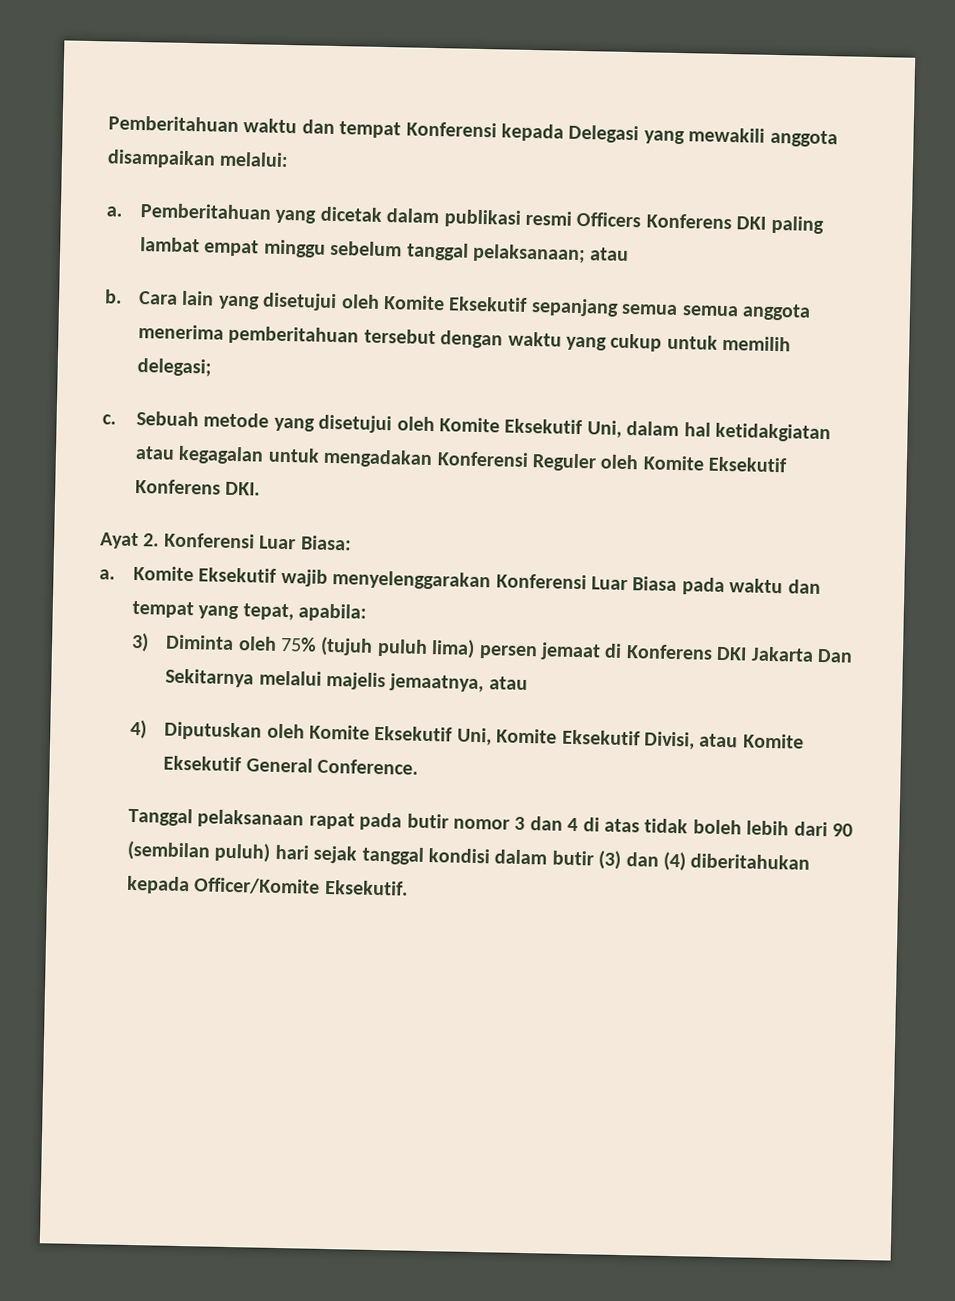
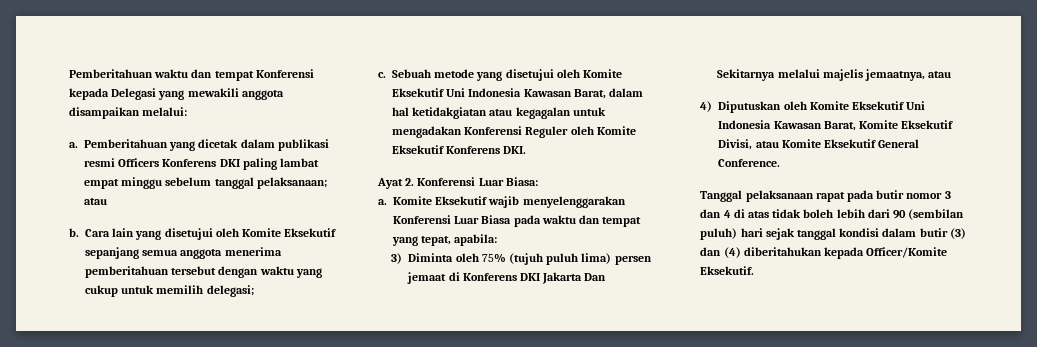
- Cara lain yang disetujui oleh Komite Eksekutif sepanjang semua semua anggota menerima pemberitahuan tersebut dengan waktu yang cukup untuk memilih delegasi;
+ Cara lain yang disetujui oleh Komite Eksekutif sepanjang semua anggota menerima pemberitahuan tersebut dengan waktu yang cukup untuk memilih delegasi;
- Sebuah metode yang disetujui oleh Komite Eksekutif Uni, dalam hal ketidakgiatan atau kegagalan untuk mengadakan Konferensi Reguler oleh Komite Eksekutif Konferens DKI.
+ Sebuah metode yang disetujui oleh Komite Eksekutif Uni Indonesia Kawasan Barat, dalam hal ketidakgiatan atau kegagalan untuk mengadakan Konferensi Reguler oleh Komite Eksekutif Konferens DKI.
- 4) Diputuskan oleh Komite Eksekutif Uni, Komite Eksekutif Divisi, atau Komite Eksekutif General Conference.
+ 4) Diputuskan oleh Komite Eksekutif Uni Indonesia Kawasan Barat, Komite Eksekutif Divisi, atau Komite Eksekutif General Conference.

